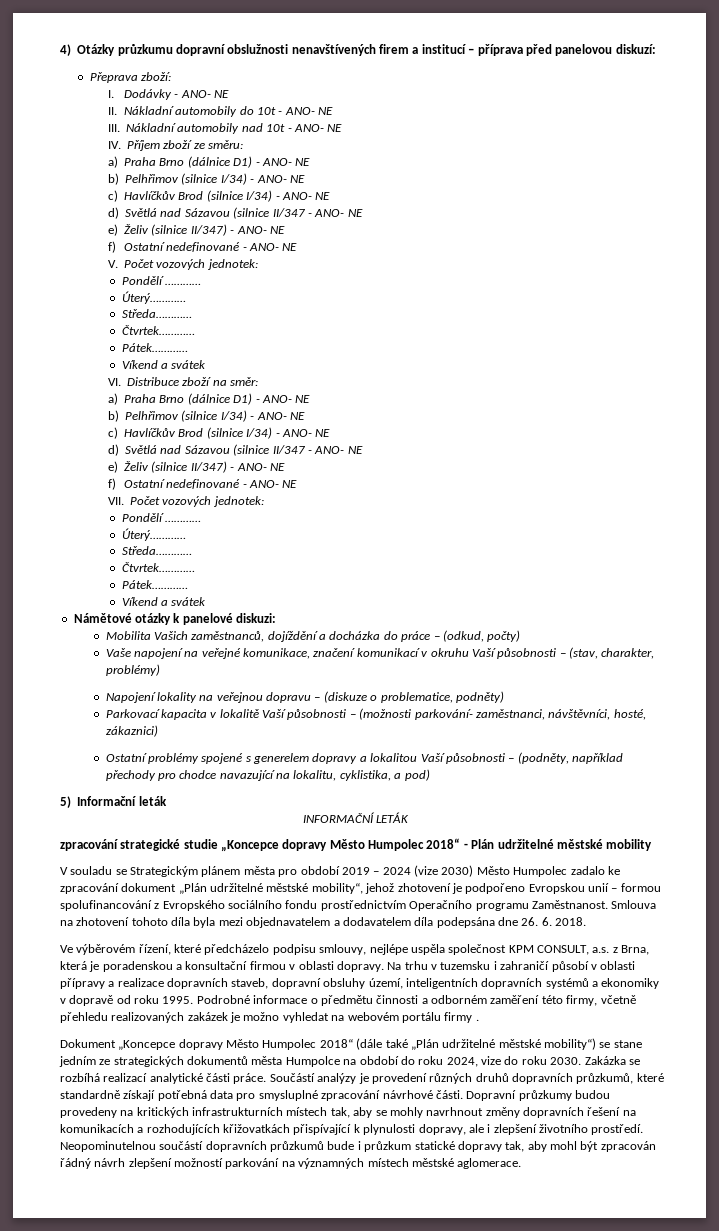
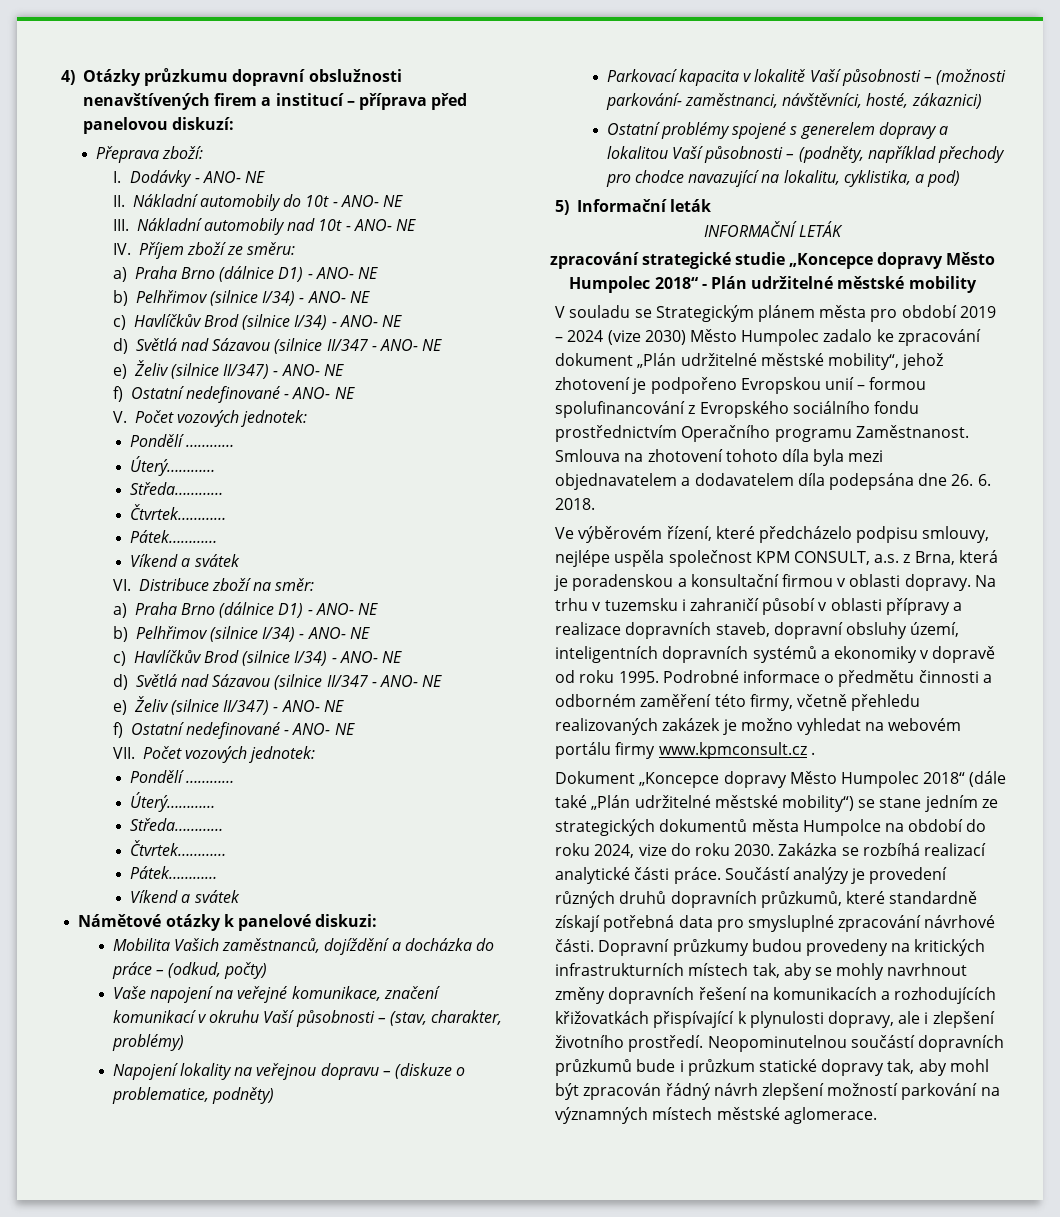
- Podrobné informace o předmětu činnosti a odborném zaměření této firmy, včetně přehledu realizovaných zakázek je možno vyhledat na webovém portálu firmy .
+ Podrobné informace o předmětu činnosti a odborném zaměření této firmy, včetně přehledu realizovaných zakázek je možno vyhledat na webovém portálu firmy www.kpmconsult.cz .

